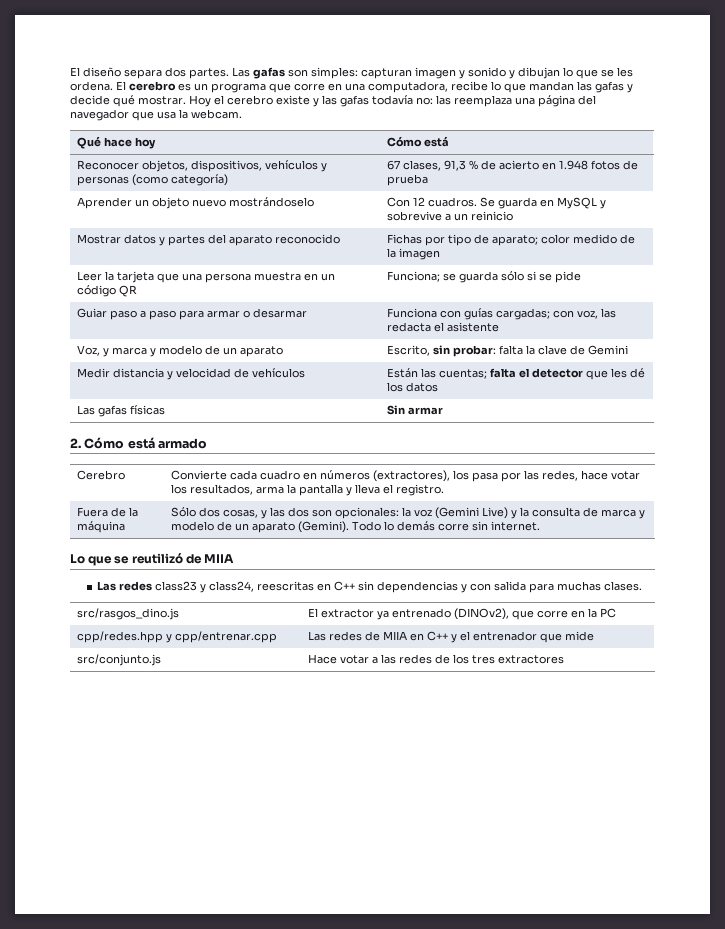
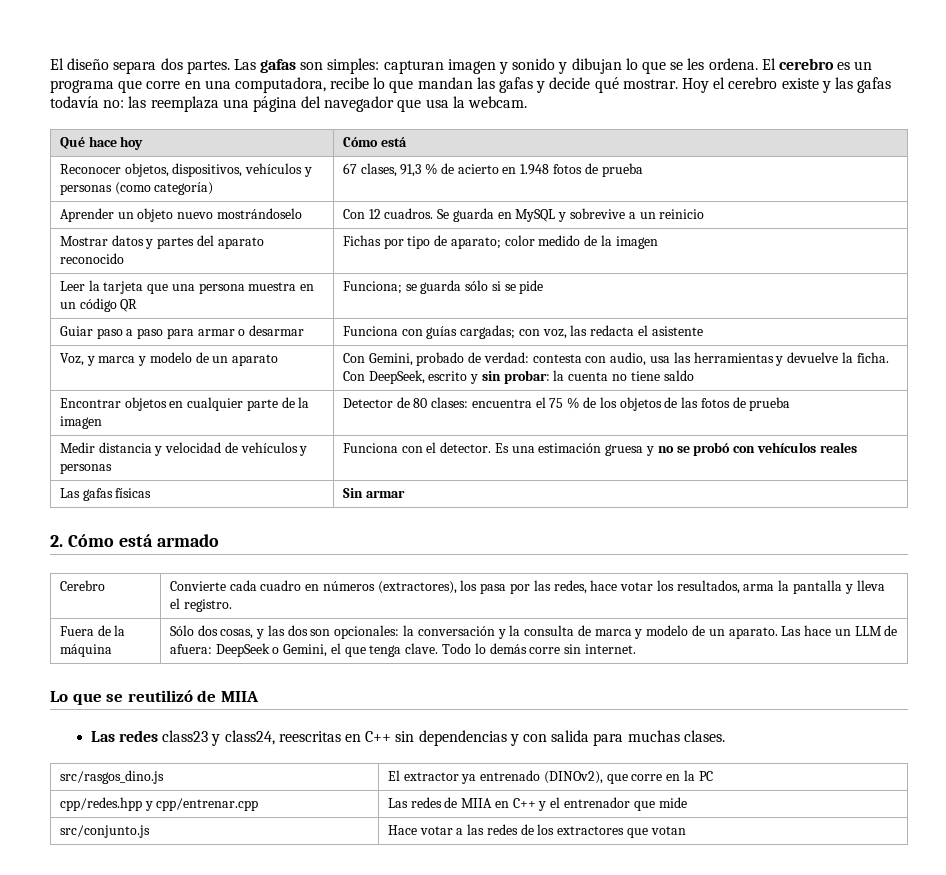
- Voz, y marca y modelo de un aparato | Escrito, sin probar: falta la clave de Gemini
+ Voz, y marca y modelo de un aparato | Con Gemini, probado de verdad: contesta con audio, usa las herramientas y devuelve la ficha. Con DeepSeek, escrito y sin probar: la cuenta no tiene saldo
+ Encontrar objetos en cualquier parte de la imagen | Detector de 80 clases: encuentra el 75 % de los objetos de las fotos de prueba
- Medir distancia y velocidad de vehículos | Están las cuentas; falta el detector que les dé los datos
+ Medir distancia y velocidad de vehículos y personas | Funciona con el detector. Es una estimación gruesa y no se probó con vehículos reales
- Sólo dos cosas, y las dos son opcionales: la voz (Gemini Live) y la consulta de marca y modelo de un aparato (Gemini).
+ Sólo dos cosas, y las dos son opcionales: la conversación y la consulta de marca y modelo de un aparato. Las hace un LLM de afuera: DeepSeek o Gemini, el que tenga clave.
- src/conjunto.js | Hace votar a las redes de los tres extractores
+ src/conjunto.js | Hace votar a las redes de los extractores que votan

